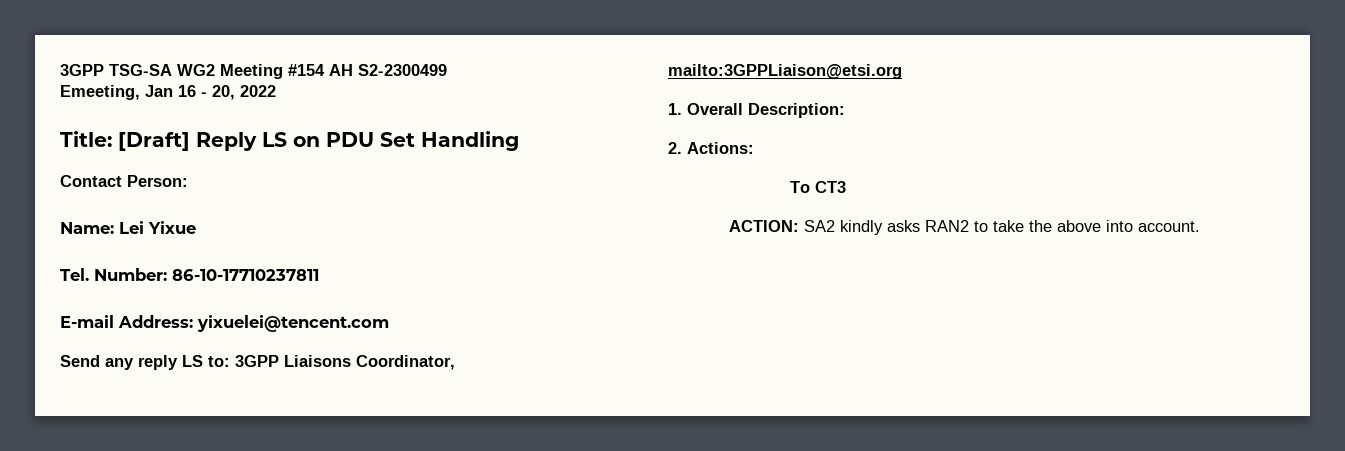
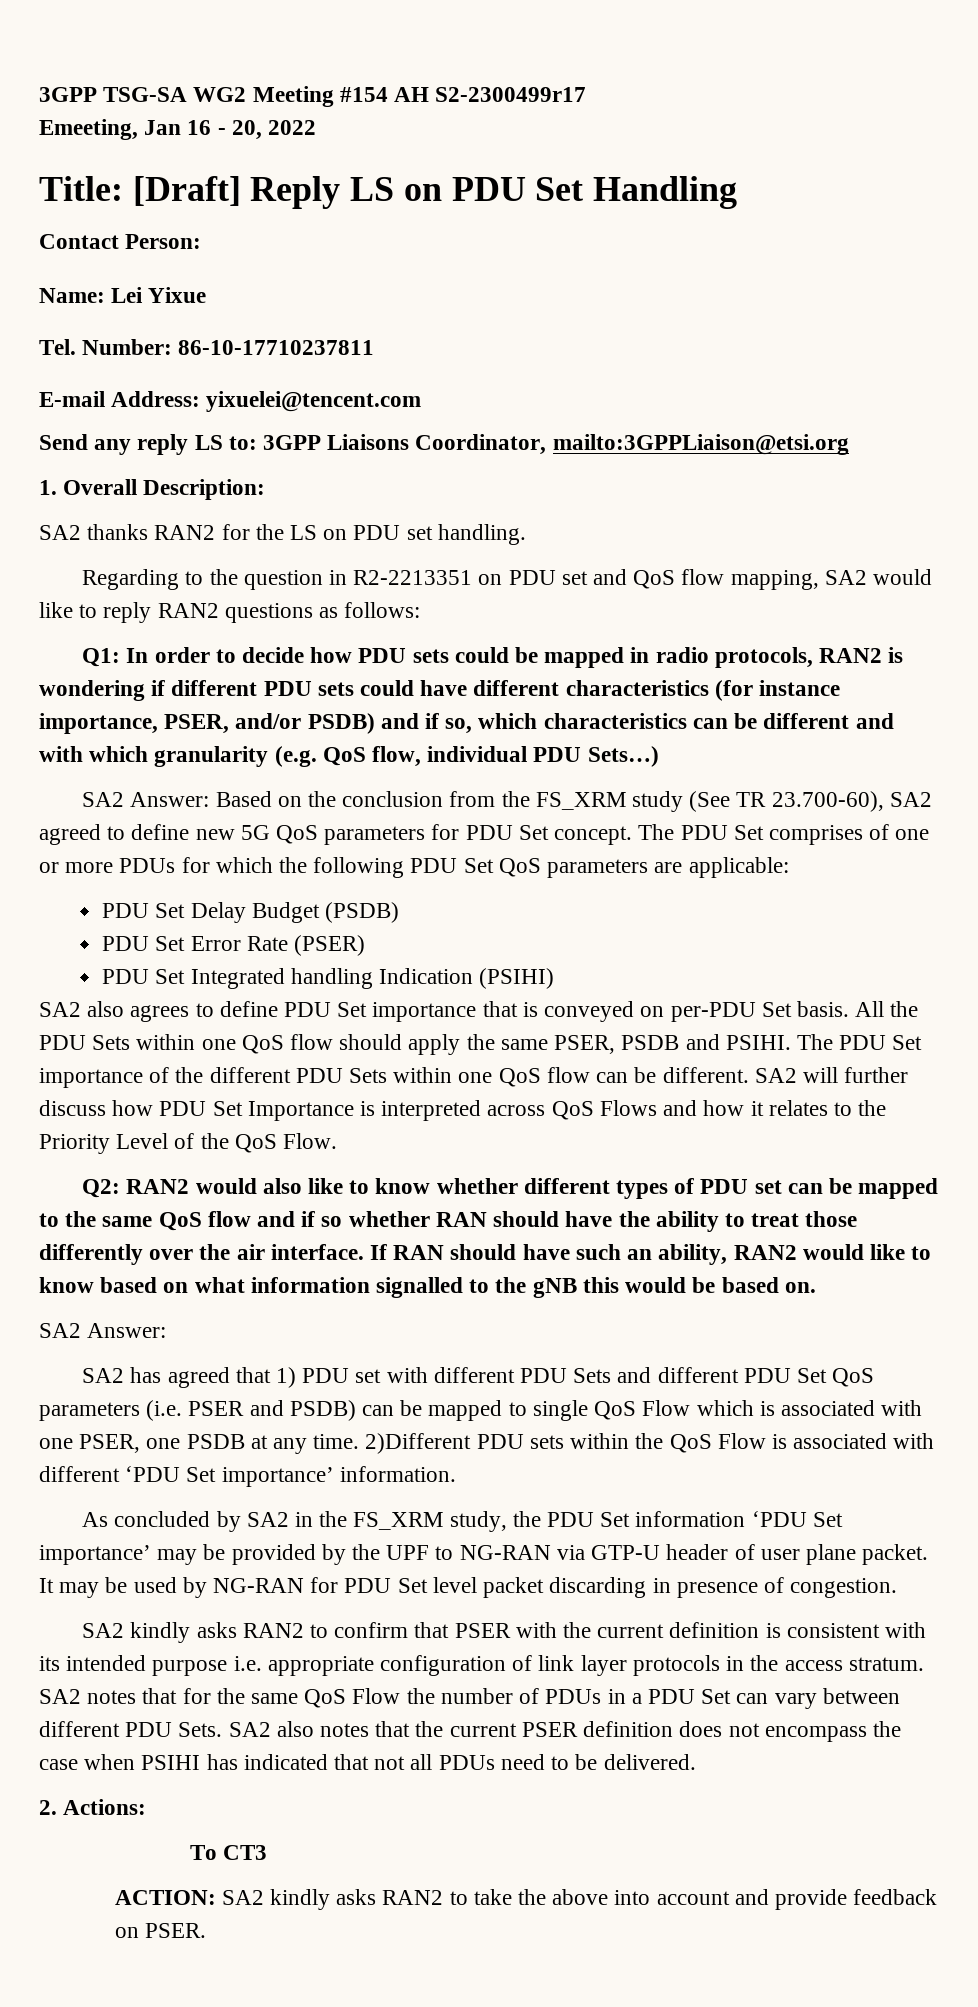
- 3GPP TSG-SA WG2 Meeting #154 AH S2-2300499
+ 3GPP TSG-SA WG2 Meeting #154 AH S2-2300499r17
+ SA2 thanks RAN2 for the LS on PDU set handling.
+ Regarding to the question in R2-2213351 on PDU set and QoS flow mapping, SA2 would like to reply RAN2 questions as follows:
+ Q1: In order to decide how PDU sets could be mapped in radio protocols, RAN2 is wondering if different PDU sets could have different characteristics (for instance importance, PSER, and/or PSDB) and if so, which characteristics can be different and with which granularity (e.g. QoS flow, individual PDU Sets…)
+ SA2 Answer: Based on the conclusion from the FS_XRM study (See TR 23.700-60), SA2 agreed to define new 5G QoS parameters for PDU Set concept. The PDU Set comprises of one or more PDUs for which the following PDU Set QoS parameters are applicable:
+ PDU Set Delay Budget (PSDB)
+ PDU Set Error Rate (PSER)
+ PDU Set Integrated handling Indication (PSIHI)
+ SA2 also agrees to define PDU Set importance that is conveyed on per-PDU Set basis. All the PDU Sets within one QoS flow should apply the same PSER, PSDB and PSIHI. The PDU Set importance of the different PDU Sets within one QoS flow can be different. SA2 will further discuss how PDU Set Importance is interpreted across QoS Flows and how it relates to the Priority Level of the QoS Flow.
+ Q2: RAN2 would also like to know whether different types of PDU set can be mapped to the same QoS flow and if so whether RAN should have the ability to treat those differently over the air interface. If RAN should have such an ability, RAN2 would like to know based on what information signalled to the gNB this would be based on.
+ SA2 Answer:
+ SA2 has agreed that 1) PDU set with different PDU Sets and different PDU Set QoS parameters (i.e. PSER and PSDB) can be mapped to single QoS Flow which is associated with one PSER, one PSDB at any time. 2)Different PDU sets within the QoS Flow is associated with different ‘PDU Set importance’ information.
+ As concluded by SA2 in the FS_XRM study, the PDU Set information ‘PDU Set importance’ may be provided by the UPF to NG-RAN via GTP-U header of user plane packet. It may be used by NG-RAN for PDU Set level packet discarding in presence of congestion.
+ SA2 kindly asks RAN2 to confirm that PSER with the current definition is consistent with its intended purpose i.e. appropriate configuration of link layer protocols in the access stratum. SA2 notes that for the same QoS Flow the number of PDUs in a PDU Set can vary between different PDU Sets. SA2 also notes that the current PSER definition does not encompass the case when PSIHI has indicated that not all PDUs need to be delivered.
- ACTION: SA2 kindly asks RAN2 to take the above into account.
+ ACTION: SA2 kindly asks RAN2 to take the above into account and provide feedback on PSER.

